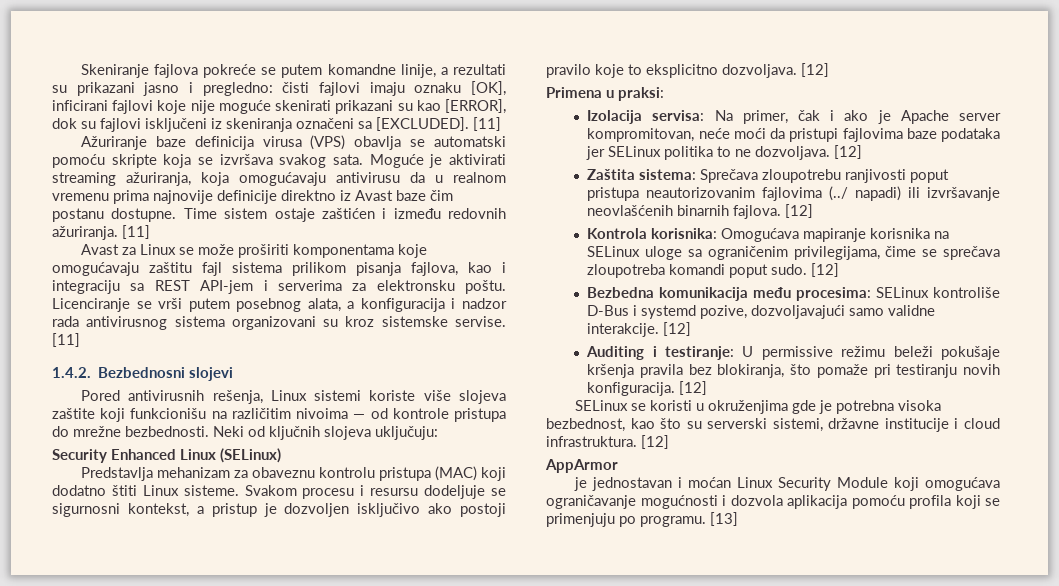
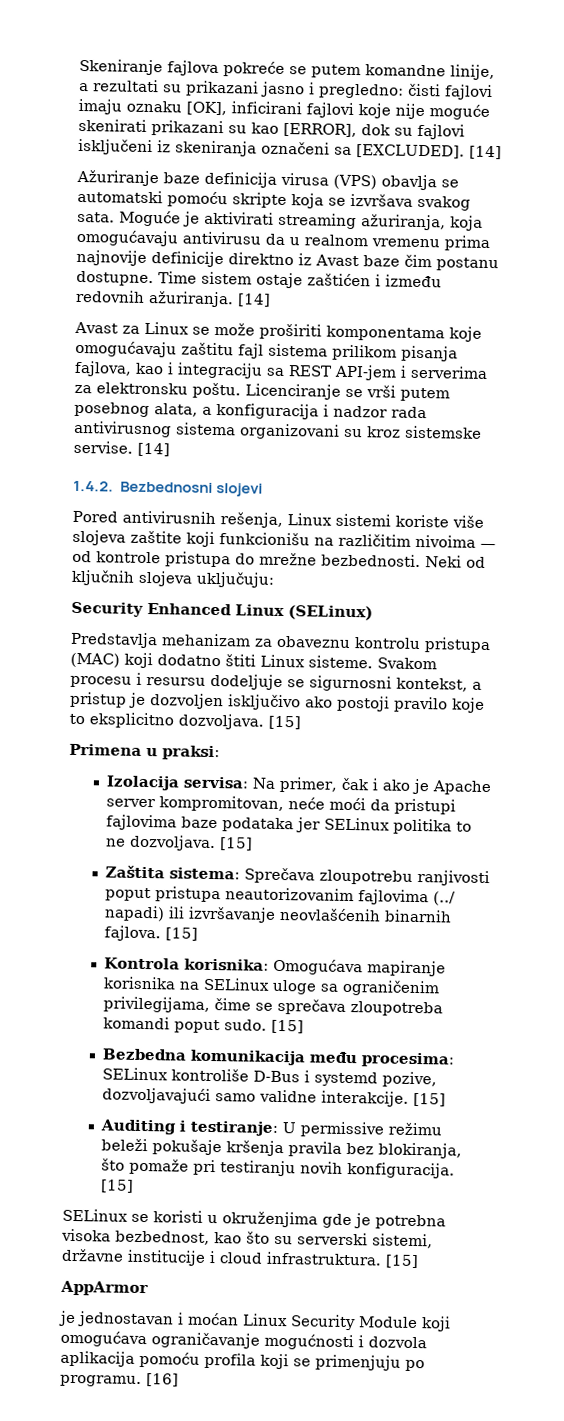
- Skeniranje fajlova pokreće se putem komandne linije, a rezultati su prikazani jasno i pregledno: čisti fajlovi imaju oznaku [OK], inficirani fajlovi koje nije moguće skenirati prikazani su kao [ERROR], dok su fajlovi isključeni iz skeniranja označeni sa [EXCLUDED]. [11]
+ Skeniranje fajlova pokreće se putem komandne linije, a rezultati su prikazani jasno i pregledno: čisti fajlovi imaju oznaku [OK], inficirani fajlovi koje nije moguće skenirati prikazani su kao [ERROR], dok su fajlovi isključeni iz skeniranja označeni sa [EXCLUDED]. [14]
- Time sistem ostaje zaštićen i između redovnih ažuriranja. [11]
+ Time sistem ostaje zaštićen i između redovnih ažuriranja. [14]
- Licenciranje se vrši putem posebnog alata, a konfiguracija i nadzor rada antivirusnog sistema organizovani su kroz sistemske servise. [11]
+ Licenciranje se vrši putem posebnog alata, a konfiguracija i nadzor rada antivirusnog sistema organizovani su kroz sistemske servise. [14]
- Svakom procesu i resursu dodeljuje se sigurnosni kontekst, a pristup je dozvoljen isključivo ako postoji pravilo koje to eksplicitno dozvoljava. [12]
+ Svakom procesu i resursu dodeljuje se sigurnosni kontekst, a pristup je dozvoljen isključivo ako postoji pravilo koje to eksplicitno dozvoljava. [15]
- Izolacija servisa: Na primer, čak i ako je Apache server kompromitovan, neće moći da pristupi fajlovima baze podataka jer SELinux politika to ne dozvoljava. [12]
+ Izolacija servisa: Na primer, čak i ako je Apache server kompromitovan, neće moći da pristupi fajlovima baze podataka jer SELinux politika to ne dozvoljava. [15]
- Zaštita sistema: Sprečava zloupotrebu ranjivosti poput pristupa neautorizovanim fajlovima (../ napadi) ili izvršavanje neovlašćenih binarnih fajlova. [12]
+ Zaštita sistema: Sprečava zloupotrebu ranjivosti poput pristupa neautorizovanim fajlovima (../ napadi) ili izvršavanje neovlašćenih binarnih fajlova. [15]
- Kontrola korisnika: Omogućava mapiranje korisnika na SELinux uloge sa ograničenim privilegijama, čime se sprečava zloupotreba komandi poput sudo. [12]
+ Kontrola korisnika: Omogućava mapiranje korisnika na SELinux uloge sa ograničenim privilegijama, čime se sprečava zloupotreba komandi poput sudo. [15]
- Bezbedna komunikacija među procesima: SELinux kontroliše D-Bus i systemd pozive, dozvoljavajući samo validne interakcije. [12]
+ Bezbedna komunikacija među procesima: SELinux kontroliše D-Bus i systemd pozive, dozvoljavajući samo validne interakcije. [15]
- Auditing i testiranje: U permissive režimu beleži pokušaje kršenja pravila bez blokiranja, što pomaže pri testiranju novih konfiguracija. [12]
+ Auditing i testiranje: U permissive režimu beleži pokušaje kršenja pravila bez blokiranja, što pomaže pri testiranju novih konfiguracija. [15]
- SELinux se koristi u okruženjima gde je potrebna visoka bezbednost, kao što su serverski sistemi, državne institucije i cloud infrastruktura. [12]
+ SELinux se koristi u okruženjima gde je potrebna visoka bezbednost, kao što su serverski sistemi, državne institucije i cloud infrastruktura. [15]
- [13]
+ [16]

